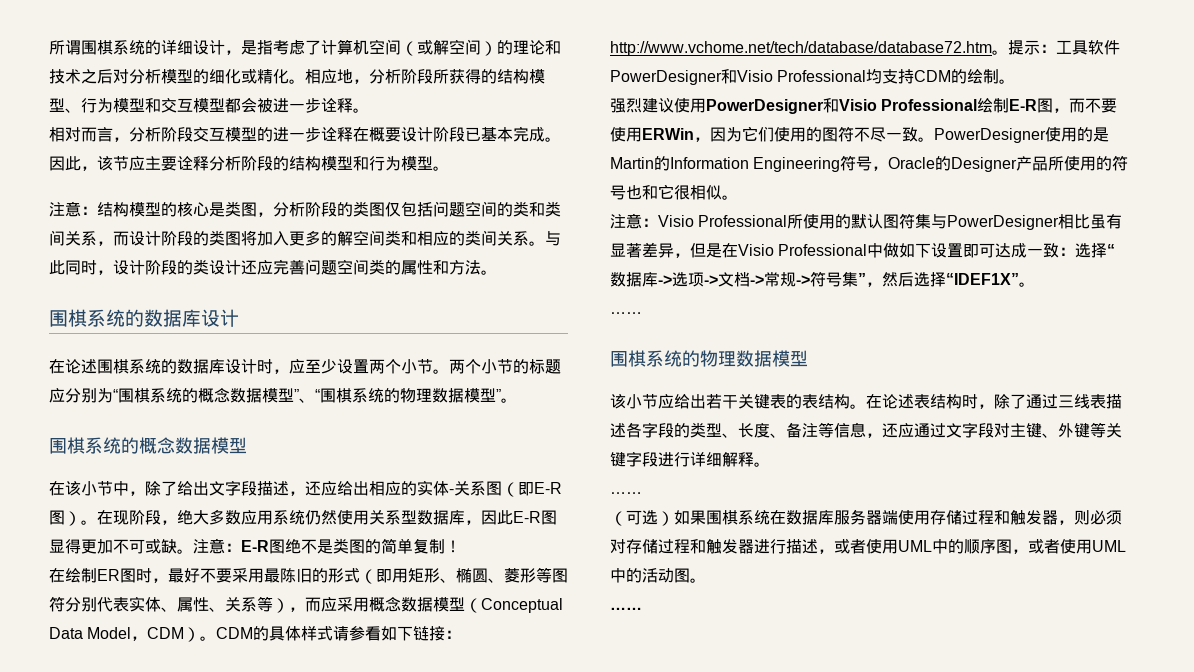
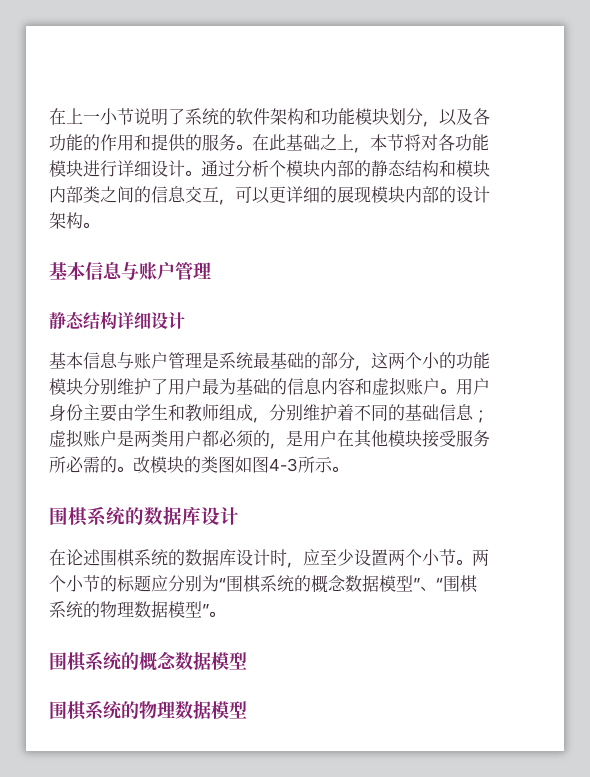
- 所谓围棋系统的详细设计，是指考虑了计算机空间（或解空间）的理论和技术之后对分析模型的细化或精化。相应地，分析阶段所获得的结构模型、行为模型和交互模型都会被进一步诠释。
- 相对而言，分析阶段交互模型的进一步诠释在概要设计阶段已基本完成。因此，该节应主要诠释分析阶段的结构模型和行为模型。
- 注意：结构模型的核心是类图，分析阶段的类图仅包括问题空间的类和类间关系，而设计阶段的类图将加入更多的解空间类和相应的类间关系。与此同时，设计阶段的类设计还应完善问题空间类的属性和方法。
+ 在上一小节说明了系统的软件架构和功能模块划分，以及各功能的作用和提供的服务。在此基础之上，本节将对各功能模块进行详细设计。通过分析个模块内部的静态结构和模块内部类之间的信息交互，可以更详细的展现模块内部的设计架构。
+ 基本信息与账户管理
+ 静态结构详细设计
+ 基本信息与账户管理是系统最基础的部分，这两个小的功能模块分别维护了用户最为基础的信息内容和虚拟账户。用户身份主要由学生和教师组成，分别维护着不同的基础信息；虚拟账户是两类用户都必须的，是用户在其他模块接受服务所必需的。改模块的类图如图4-3所示。
  两个小节的标题应分别为“围棋系统的概念数据模型”、“围棋系统的物理数据模型”。
  围棋系统的概念数据模型
- 在该小节中，除了给出文字段描述，还应给出相应的实体-关系图（即E-R图）。在现阶段，绝大多数应用系统仍然使用关系型数据库，因此E-R图显得更加不可或缺。注意：E-R图绝不是类图的简单复制！
- 在绘制ER图时，最好不要采用最陈旧的形式（即用矩形、椭圆、菱形等图符分别代表实体、属性、关系等），而应采用概念数据模型（Conceptual Data Model，CDM）。CDM的具体样式请参看如下链接：http://www.vchome.net/tech/database/database72.htm。提示：工具软件PowerDesigner和Visio Professional均支持CDM的绘制。
- 强烈建议使用PowerDesigner和Visio Professional绘制E-R图，而不要使用ERWin，因为它们使用的图符不尽一致。PowerDesigner使用的是Martin的Information Engineering符号，Oracle的Designer产品所使用的符号也和它很相似。
- 注意：Visio Professional所使用的默认图符集与PowerDesigner相比虽有显著差异，但是在Visio Professional中做如下设置即可达成一致：选择“数据库->选项->文档->常规->符号集”，然后选择“IDEF1X”。
- ……
  围棋系统的物理数据模型
- 该小节应给出若干关键表的表结构。在论述表结构时，除了通过三线表描述各字段的类型、长度、备注等信息，还应通过文字段对主键、外键等关键字段进行详细解释。
- ……
- （可选）如果围棋系统在数据库服务器端使用存储过程和触发器，则必须对存储过程和触发器进行描述，或者使用UML中的顺序图，或者使用UML中的活动图。
- ……

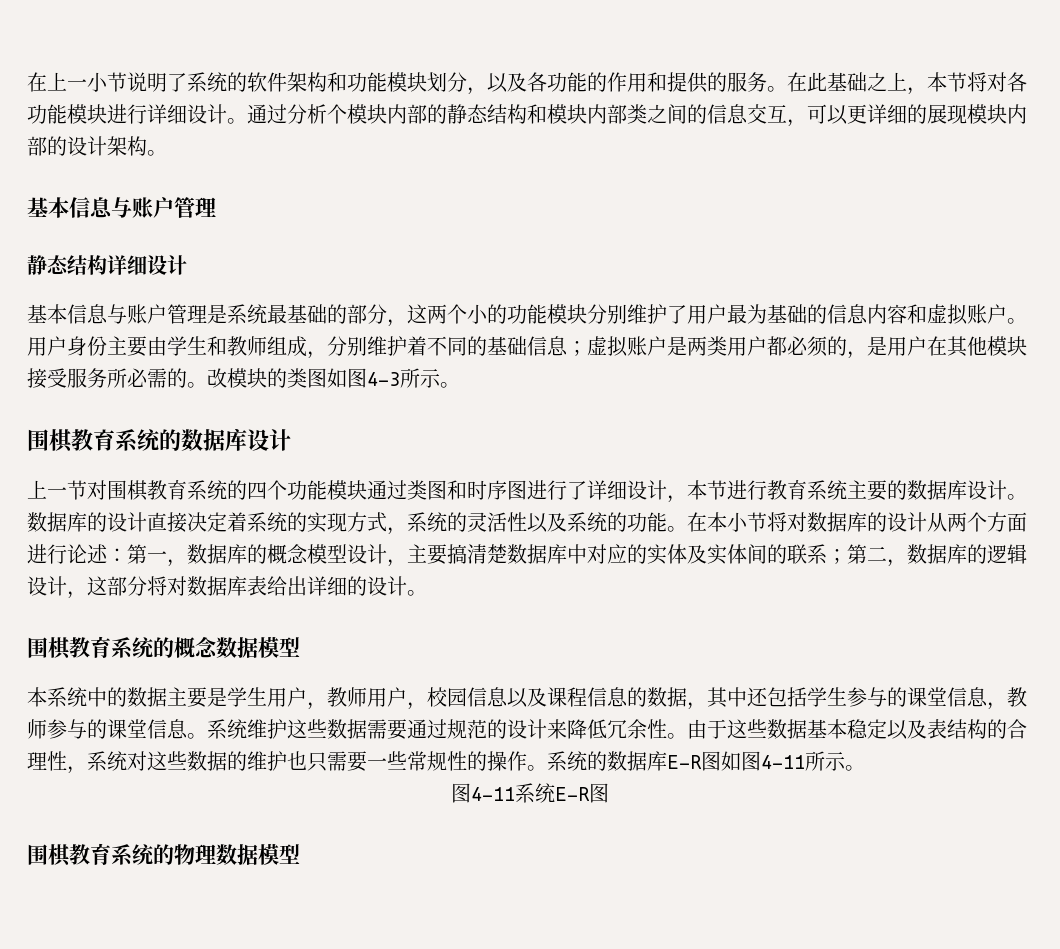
  改模块的类图如图4-3所示。
- 围棋系统的数据库设计
+ 围棋教育系统的数据库设计
- 在论述围棋系统的数据库设计时，应至少设置两个小节。两个小节的标题应分别为“围棋系统的概念数据模型”、“围棋系统的物理数据模型”。
- 围棋系统的概念数据模型
- 围棋系统的物理数据模型
+ 上一节对围棋教育系统的四个功能模块通过类图和时序图进行了详细设计，本节进行教育系统主要的数据库设计。数据库的设计直接决定着系统的实现方式，系统的灵活性以及系统的功能。在本小节将对数据库的设计从两个方面进行论述：第一，数据库的概念模型设计，主要搞清楚数据库中对应的实体及实体间的联系；第二，数据库的逻辑设计，这部分将对数据库表给出详细的设计。
+ 围棋教育系统的概念数据模型
+ 本系统中的数据主要是学生用户，教师用户，校园信息以及课程信息的数据，其中还包括学生参与的课堂信息，教师参与的课堂信息。系统维护这些数据需要通过规范的设计来降低冗余性。由于这些数据基本稳定以及表结构的合理性，系统对这些数据的维护也只需要一些常规性的操作。系统的数据库E-R图如图4-11所示。
+ 图4-11系统E-R图
+ 围棋教育系统的物理数据模型

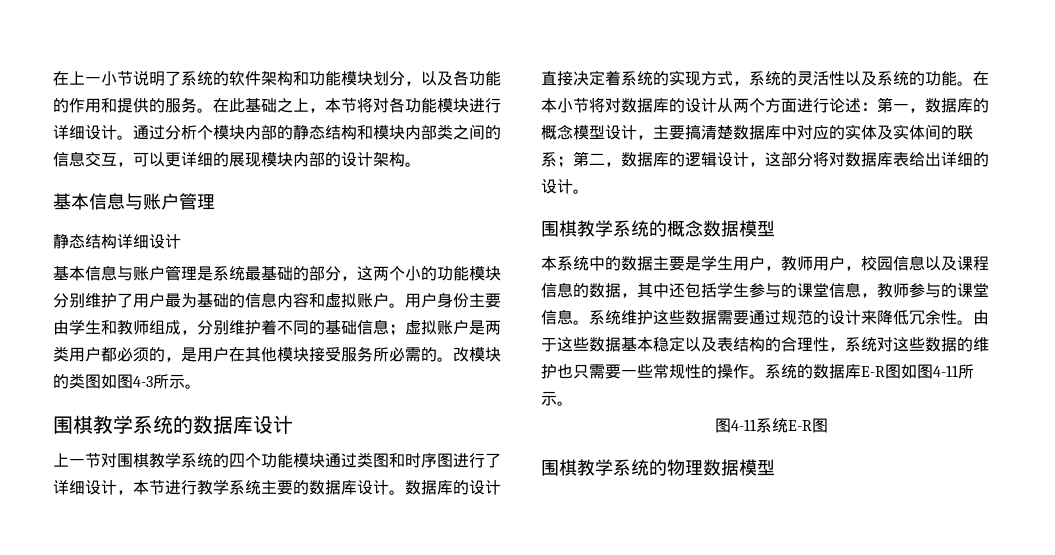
- 围棋教育系统的数据库设计
+ 围棋教学系统的数据库设计
- 上一节对围棋教育系统的四个功能模块通过类图和时序图进行了详细设计，本节进行教育系统主要的数据库设计。
+ 上一节对围棋教学系统的四个功能模块通过类图和时序图进行了详细设计，本节进行教学系统主要的数据库设计。
- 围棋教育系统的概念数据模型
+ 围棋教学系统的概念数据模型
- 围棋教育系统的物理数据模型
+ 围棋教学系统的物理数据模型

